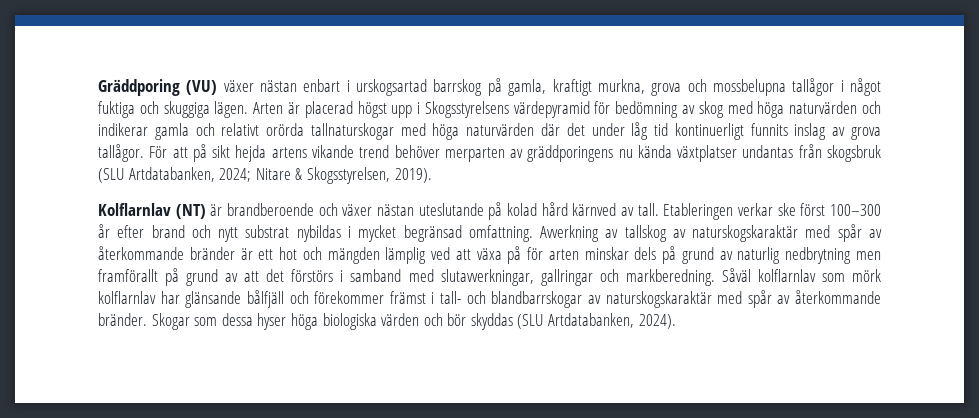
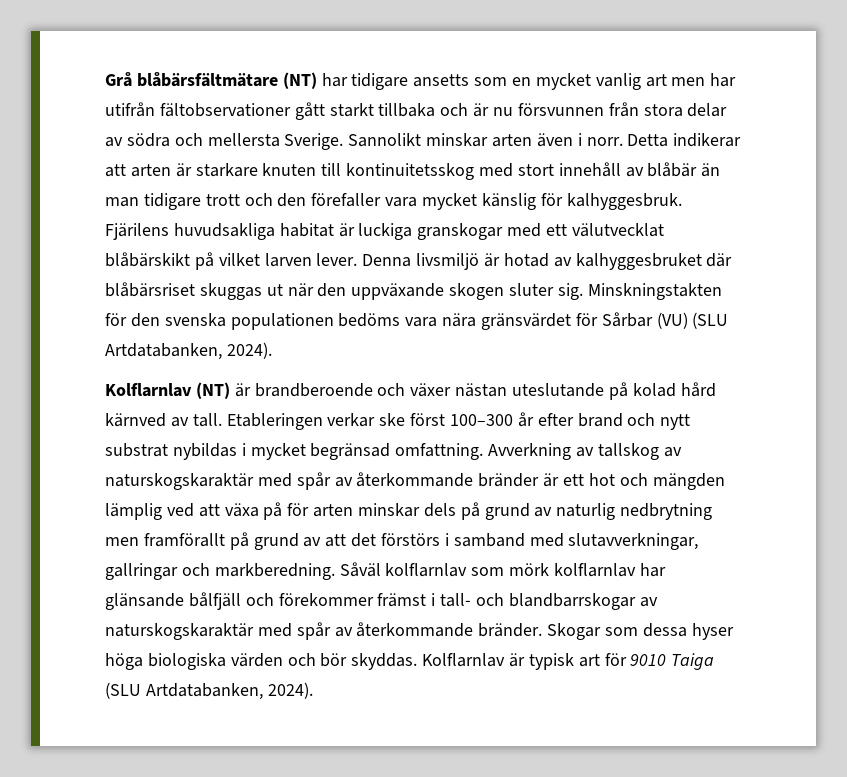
- Gräddporing (VU) växer nästan enbart i urskogsartad barrskog på gamla, kraftigt murkna, grova och mossbelupna tallågor i något fuktiga och skuggiga lägen. Arten är placerad högst upp i Skogsstyrelsens värdepyramid för bedömning av skog med höga naturvärden och indikerar gamla och relativt orörda tallnaturskogar med höga naturvärden där det under låg tid kontinuerligt funnits inslag av grova tallågor. För att på sikt hejda artens vikande trend behöver merparten av gräddporingens nu kända växtplatser undantas från skogsbruk (SLU Artdatabanken, 2024; Nitare & Skogsstyrelsen, 2019).
+ Grå blåbärsfältmätare (NT) har tidigare ansetts som en mycket vanlig art men har utifrån fältobservationer gått starkt tillbaka och är nu försvunnen från stora delar av södra och mellersta Sverige. Sannolikt minskar arten även i norr. Detta indikerar att arten är starkare knuten till kontinuitetsskog med stort innehåll av blåbär än man tidigare trott och den förefaller vara mycket känslig för kalhyggesbruk. Fjärilens huvudsakliga habitat är luckiga granskogar med ett välutvecklat blåbärskikt på vilket larven lever. Denna livsmiljö är hotad av kalhyggesbruket där blåbärsriset skuggas ut när den uppväxande skogen sluter sig. Minskningstakten för den svenska populationen bedöms vara nära gränsvärdet för Sårbar (VU) (SLU Artdatabanken, 2024).
- Skogar som dessa hyser höga biologiska värden och bör skyddas (SLU Artdatabanken, 2024).
+ Skogar som dessa hyser höga biologiska värden och bör skyddas. Kolflarnlav är typisk art för 9010 Taiga (SLU Artdatabanken, 2024).

